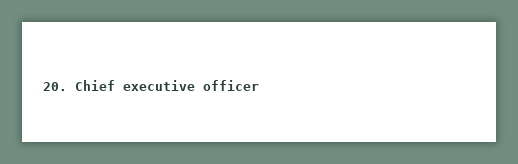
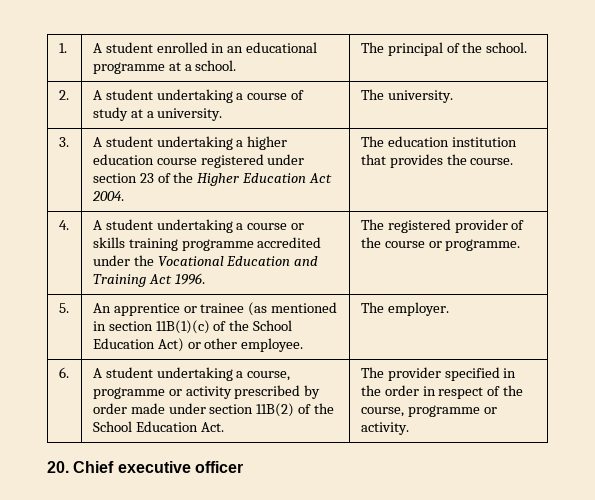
+ 1. | A student enrolled in an educational programme at a school. | The principal of the school.
+ 2. | A student undertaking a course of study at a university. | The university.
+ 3. | A student undertaking a higher education course registered under section 23 of the Higher Education Act 2004. | The education institution that provides the course.
+ 4. | A student undertaking a course or skills training programme accredited under the Vocational Education and Training Act 1996. | The registered provider of the course or programme.
+ 5. | An apprentice or trainee (as mentioned in section 11B(1)(c) of the School Education Act) or other employee. | The employer.
+ 6. | A student undertaking a course, programme or activity prescribed by order made under section 11B(2) of the School Education Act. | The provider specified in the order in respect of the course, programme or activity.

